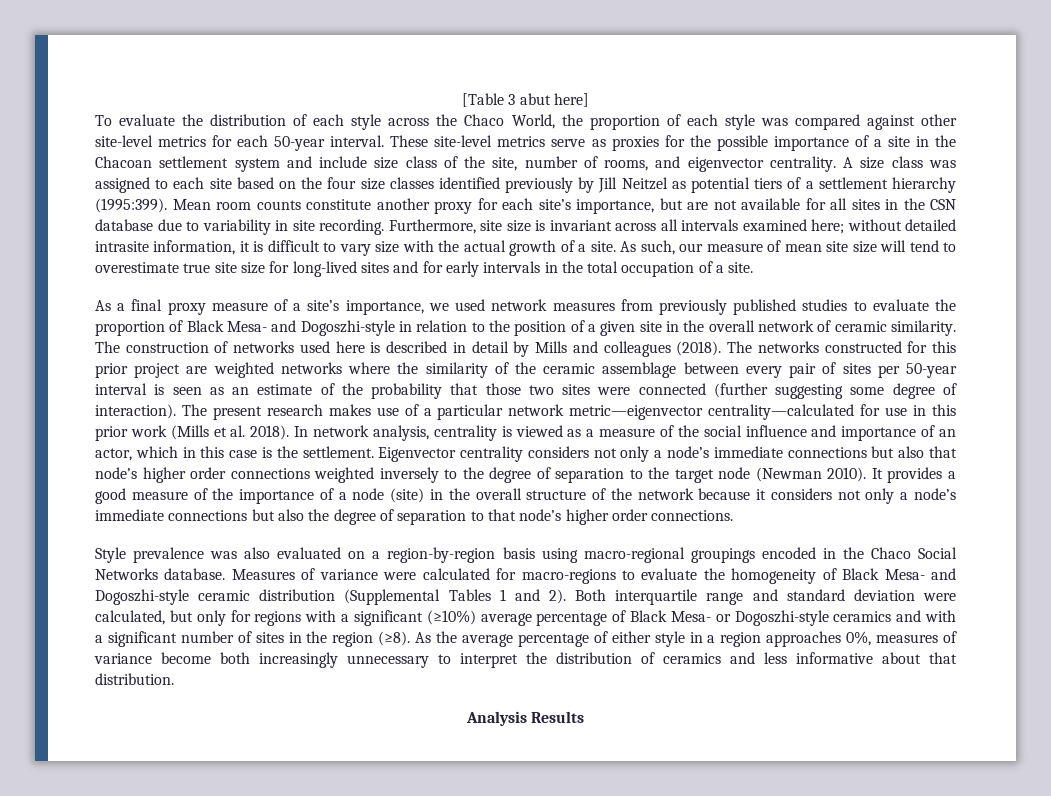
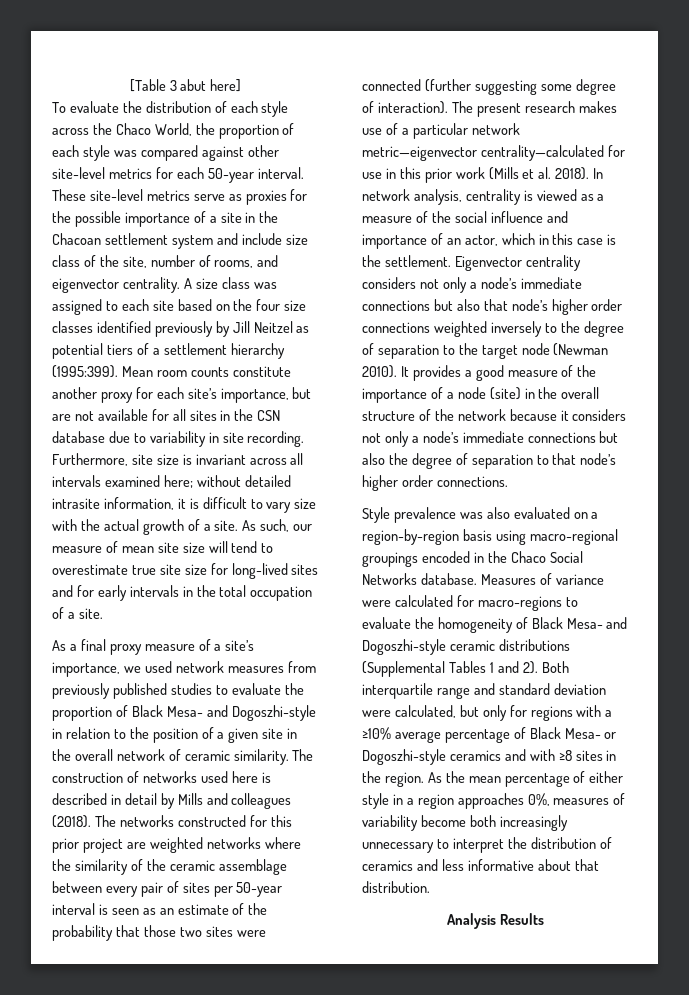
- Measures of variance were calculated for macro-regions to evaluate the homogeneity of Black Mesa- and Dogoszhi-style ceramic distribution (Supplemental Tables 1 and 2).
+ Measures of variance were calculated for macro-regions to evaluate the homogeneity of Black Mesa- and Dogoszhi-style ceramic distributions (Supplemental Tables 1 and 2).
- Both interquartile range and standard deviation were calculated, but only for regions with a significant (≥10%) average percentage of Black Mesa- or Dogoszhi-style ceramics and with a significant number of sites in the region (≥8).
+ Both interquartile range and standard deviation were calculated, but only for regions with a ≥10% average percentage of Black Mesa- or Dogoszhi-style ceramics and with ≥8 sites in the region.
- As the average percentage of either style in a region approaches 0%, measures of variance become both increasingly unnecessary to interpret the distribution of ceramics and less informative about that distribution.
+ As the mean percentage of either style in a region approaches 0%, measures of variability become both increasingly unnecessary to interpret the distribution of ceramics and less informative about that distribution.

